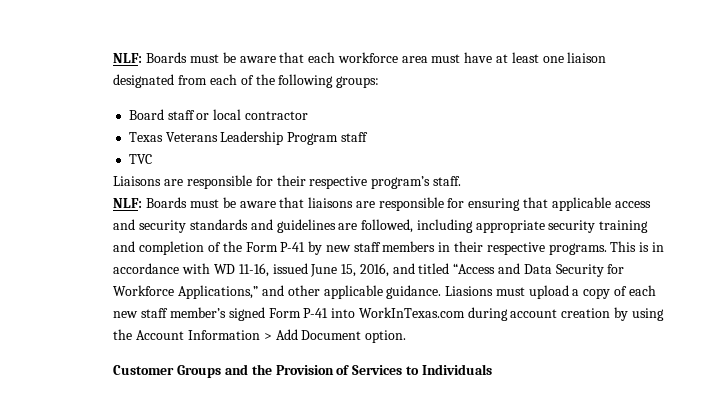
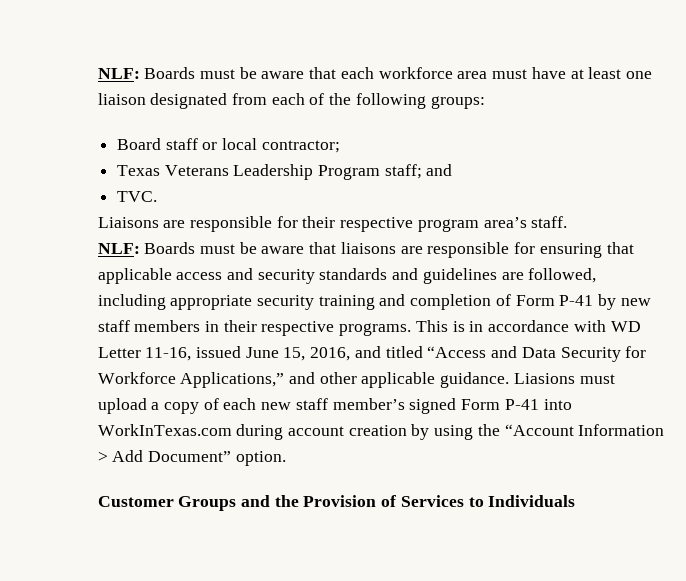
- Board staff or local contractor
+ Board staff or local contractor;
- Texas Veterans Leadership Program staff
- TVC
+ Texas Veterans Leadership Program staff; and
+ TVC.
- Liaisons are responsible for their respective program’s staff.
+ Liaisons are responsible for their respective program area’s staff.
- NLF: Boards must be aware that liaisons are responsible for ensuring that applicable access and security standards and guidelines are followed, including appropriate security training and completion of the Form P-41 by new staff members in their respective programs.
+ NLF: Boards must be aware that liaisons are responsible for ensuring that applicable access and security standards and guidelines are followed, including appropriate security training and completion of Form P-41 by new staff members in their respective programs.
- This is in accordance with WD 11-16, issued June 15, 2016, and titled “Access and Data Security for Workforce Applications,” and other applicable guidance.
+ This is in accordance with WD Letter 11-16, issued June 15, 2016, and titled “Access and Data Security for Workforce Applications,” and other applicable guidance.
- Liasions must upload a copy of each new staff member’s signed Form P-41 into WorkInTexas.com during account creation by using the Account Information > Add Document option.
+ Liasions must upload a copy of each new staff member’s signed Form P-41 into WorkInTexas.com during account creation by using the “Account Information > Add Document” option.

